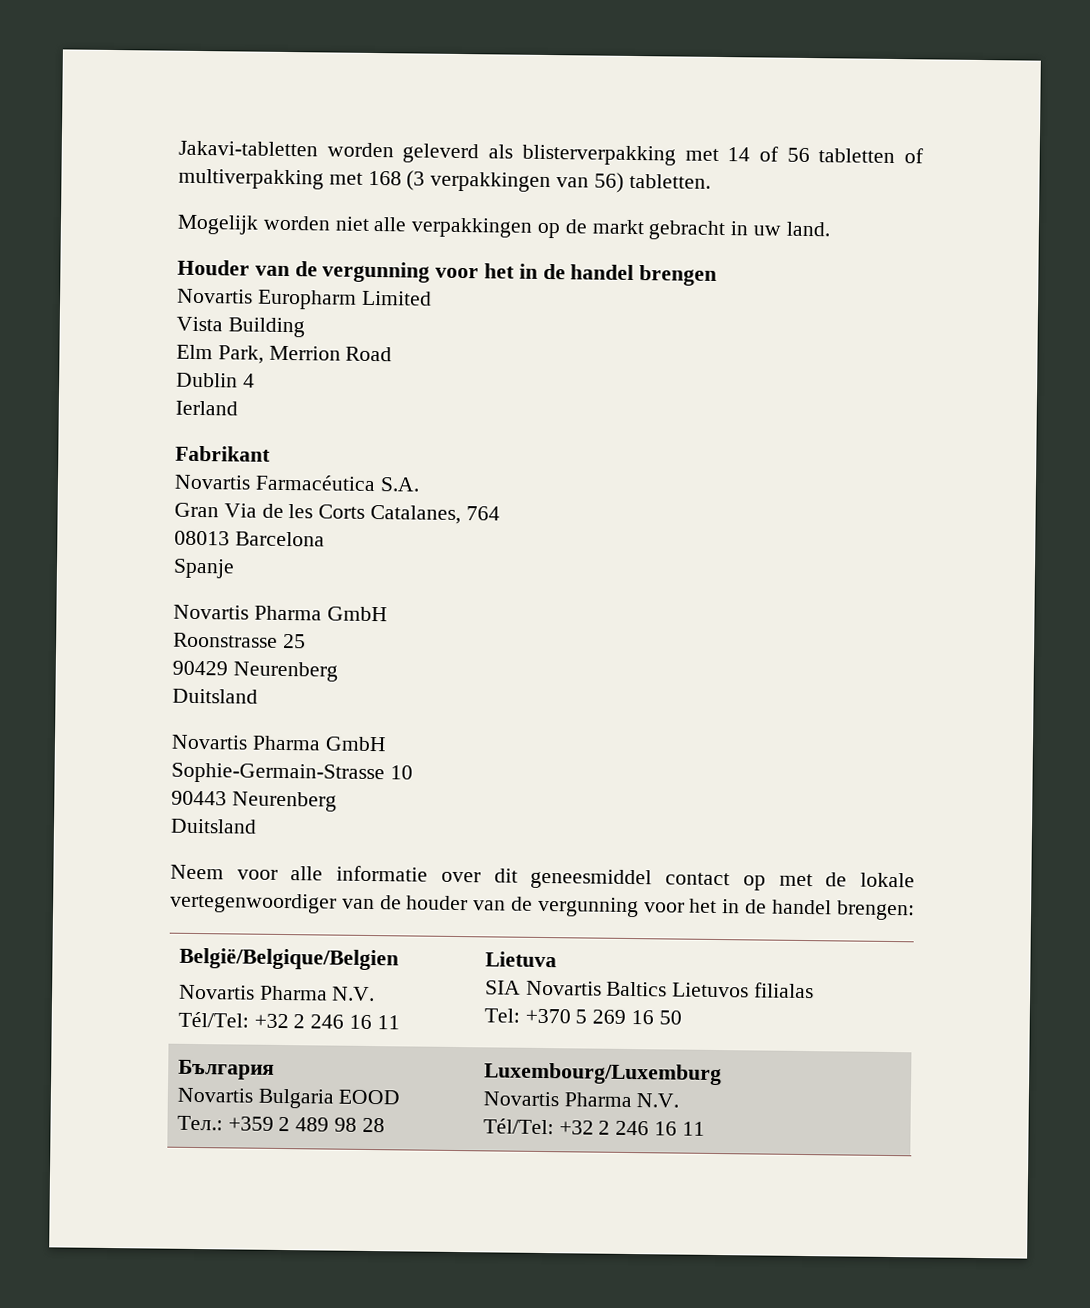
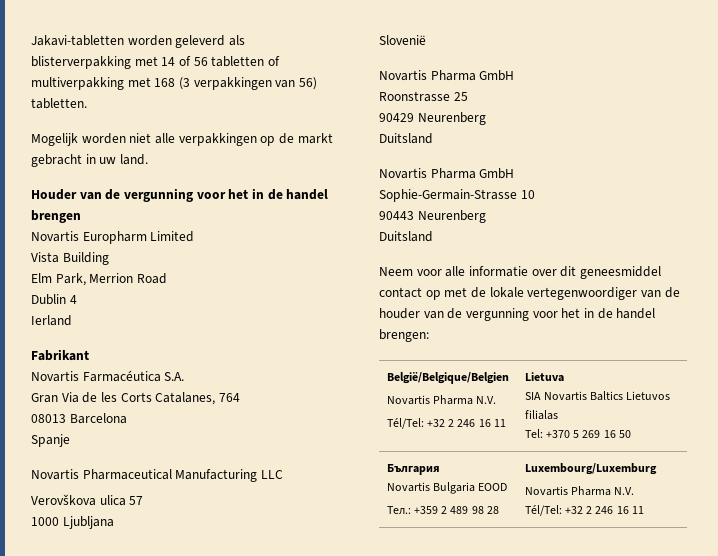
+ Novartis Pharmaceutical Manufacturing LLC
+ Verovškova ulica 57
+ 1000 Ljubljana
+ Slovenië

